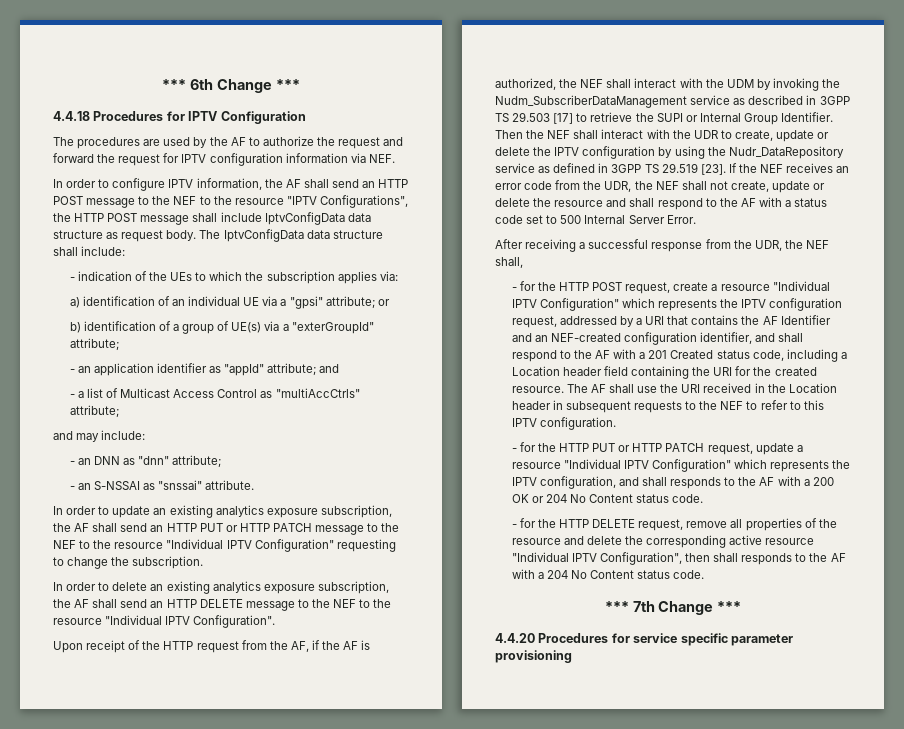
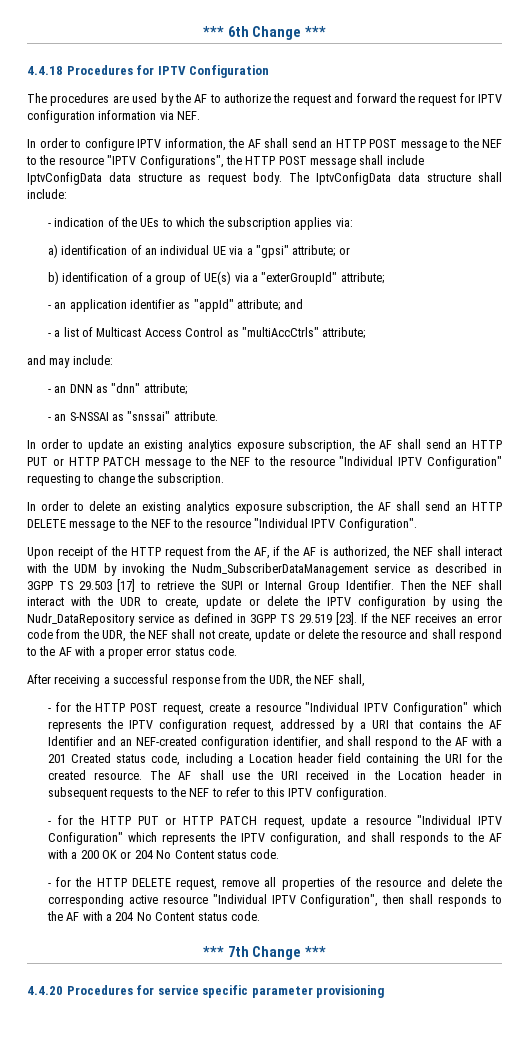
- If the NEF receives an error code from the UDR, the NEF shall not create, update or delete the resource and shall respond to the AF with a status code set to 500 Internal Server Error.
+ If the NEF receives an error code from the UDR, the NEF shall not create, update or delete the resource and shall respond to the AF with a proper error status code.

